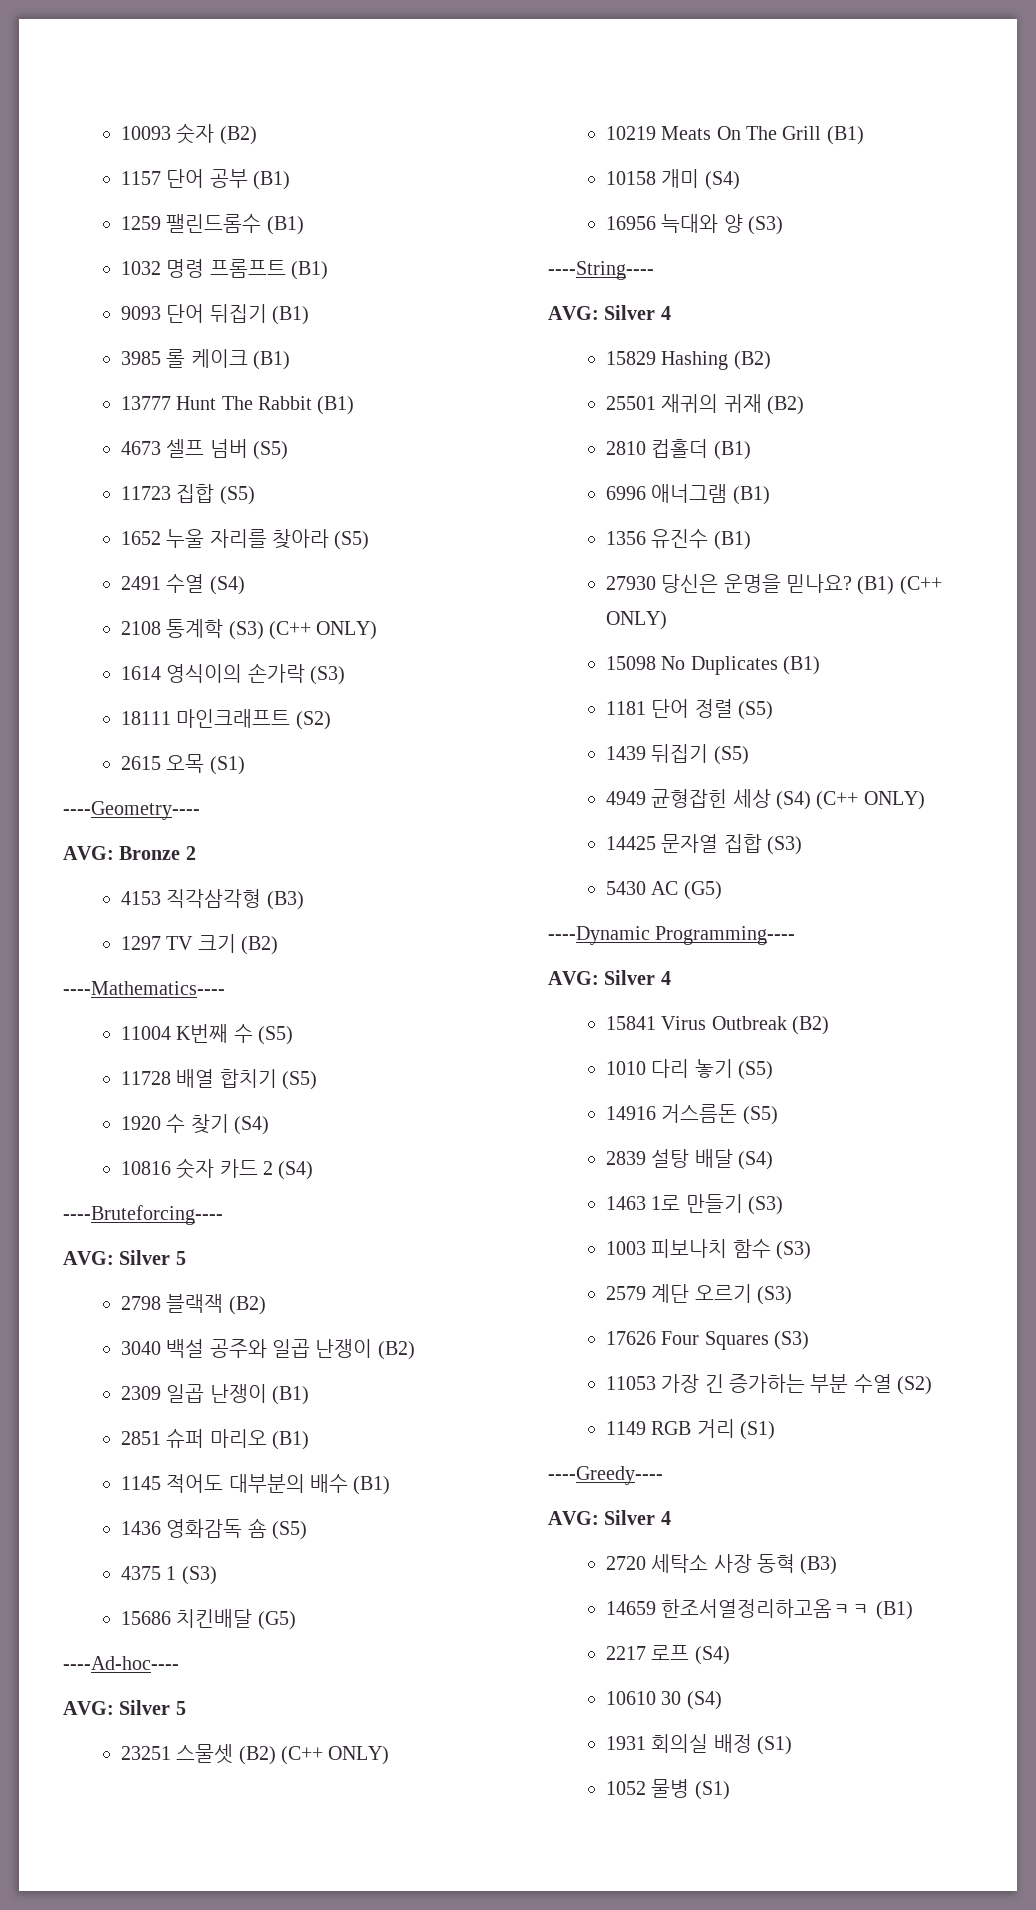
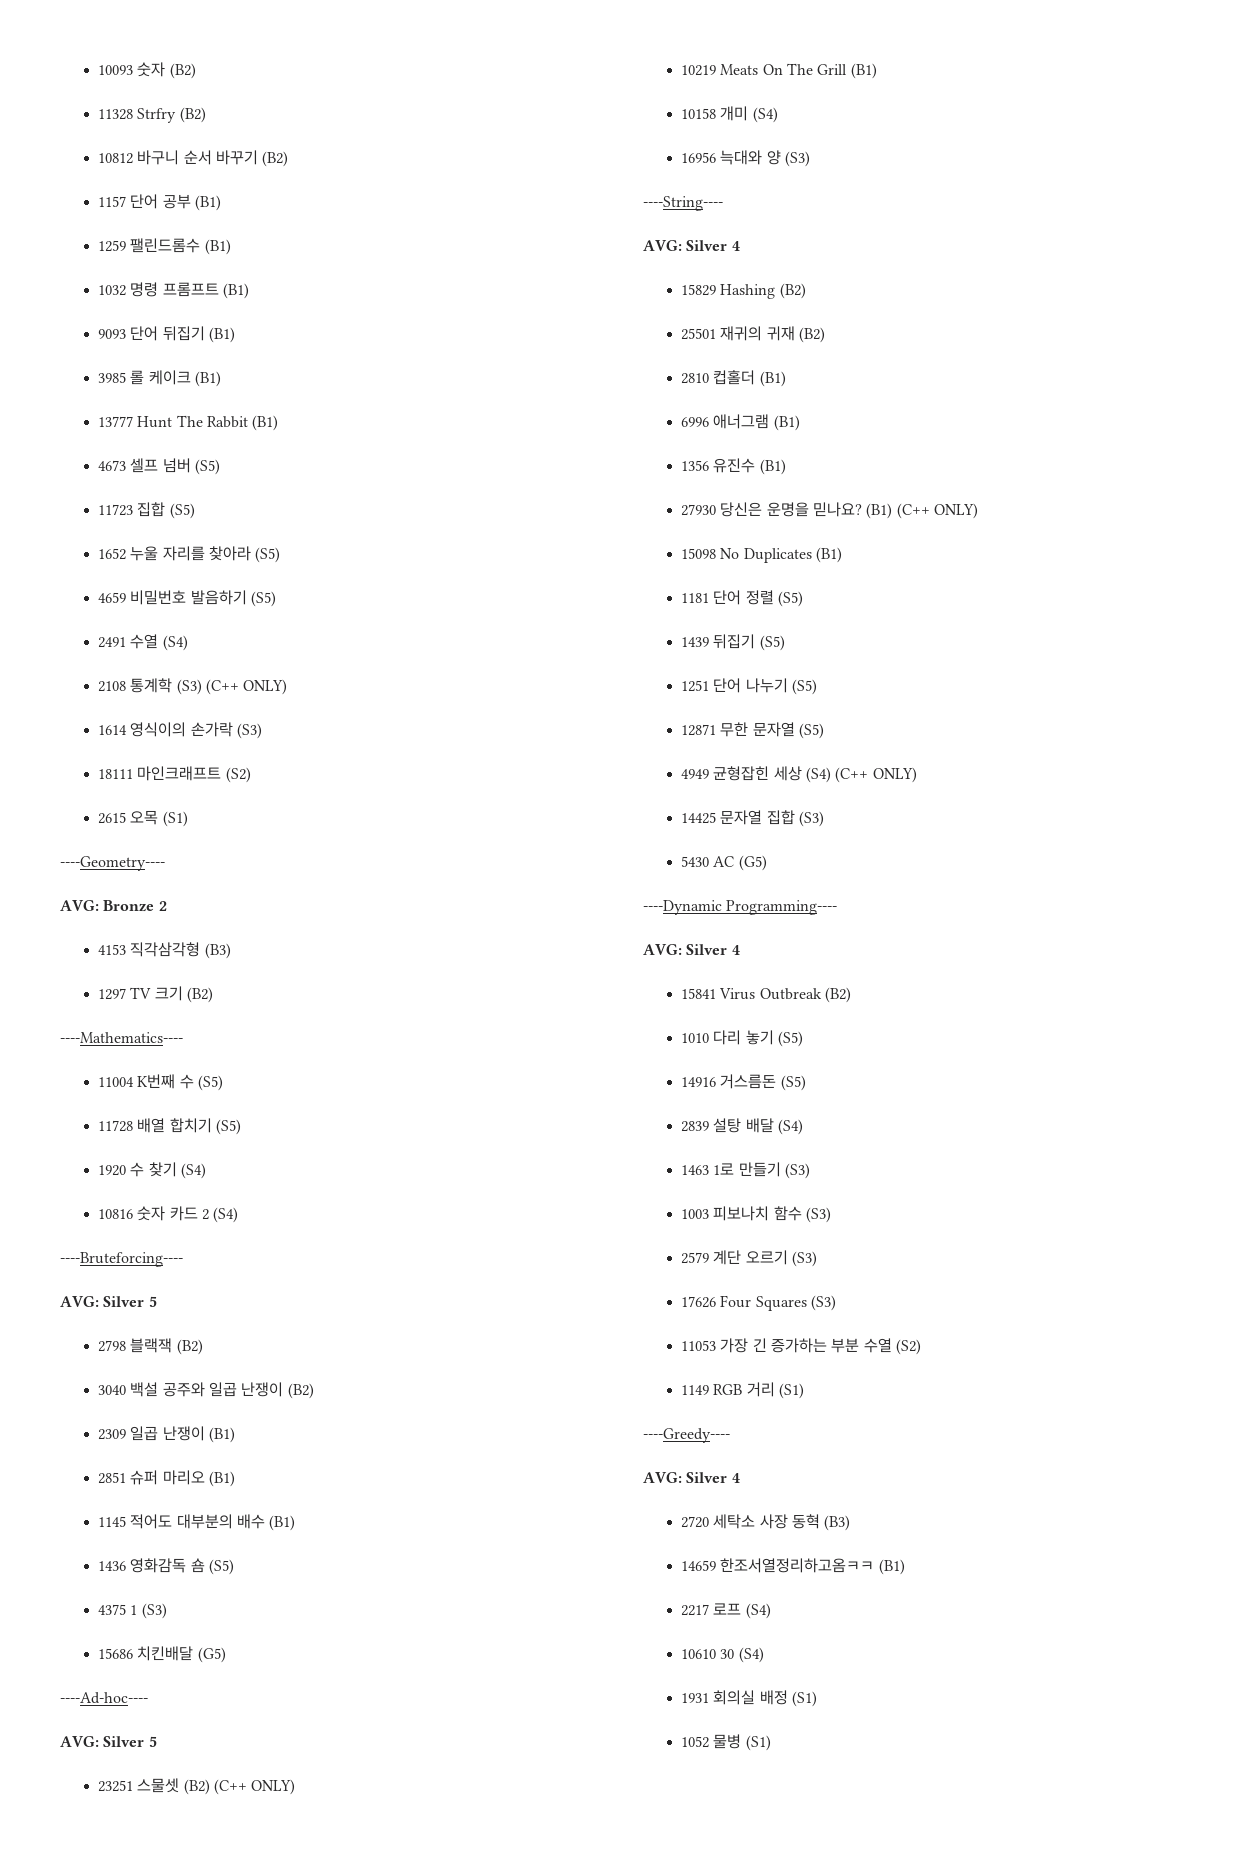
+ 11328 Strfry (B2)
+ 10812 바구니 순서 바꾸기 (B2)
+ 4659 비밀번호 발음하기 (S5)
+ 1251 단어 나누기 (S5)
+ 12871 무한 문자열 (S5)

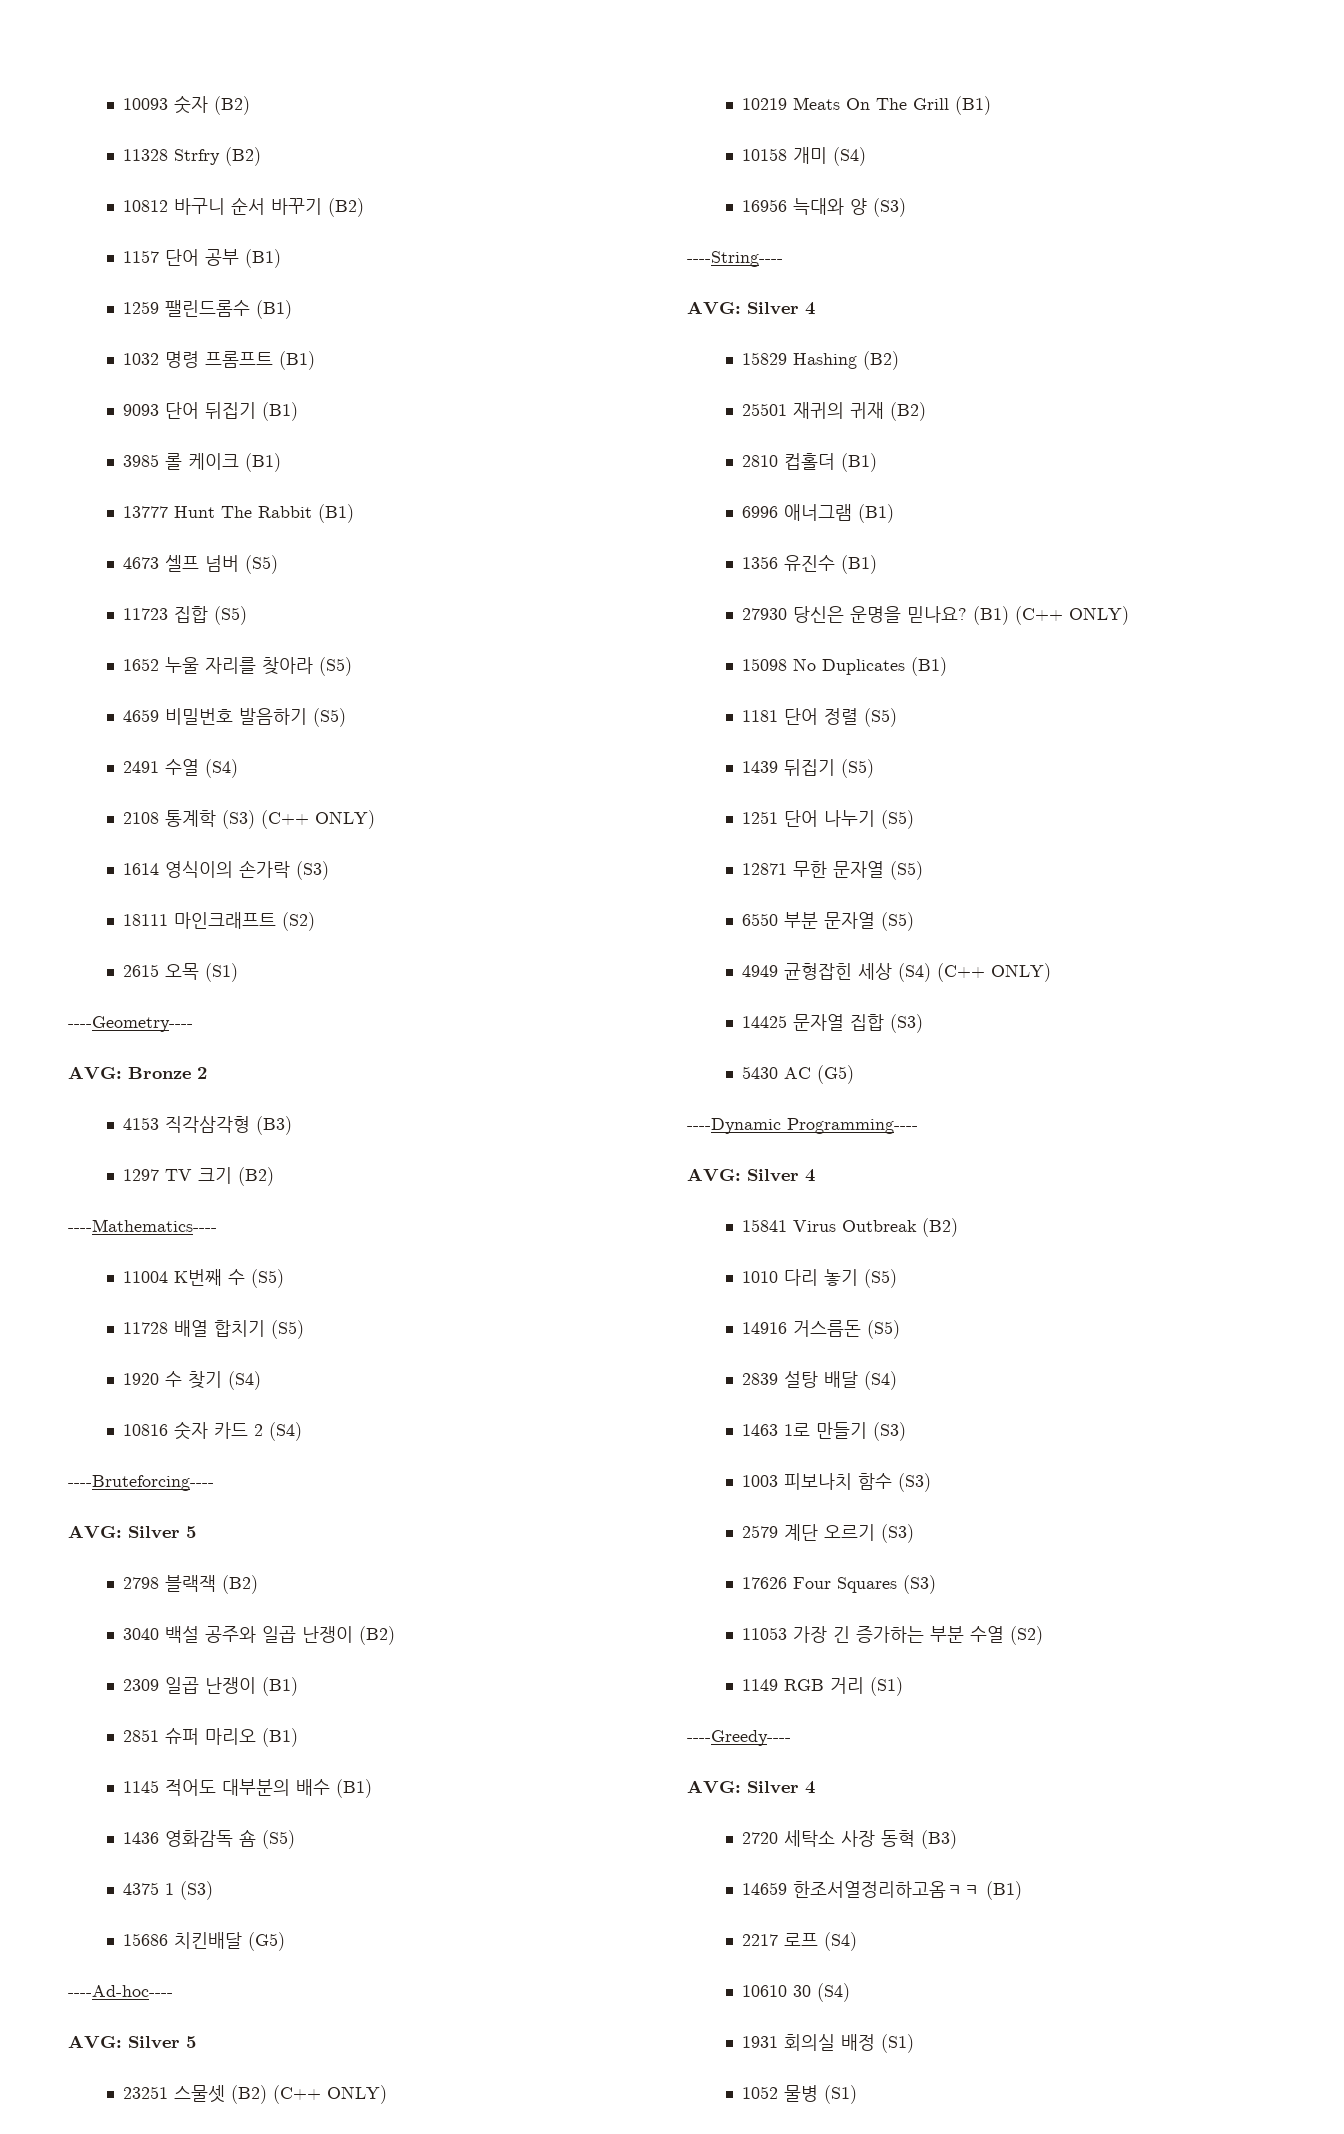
+ 6550 부분 문자열 (S5)

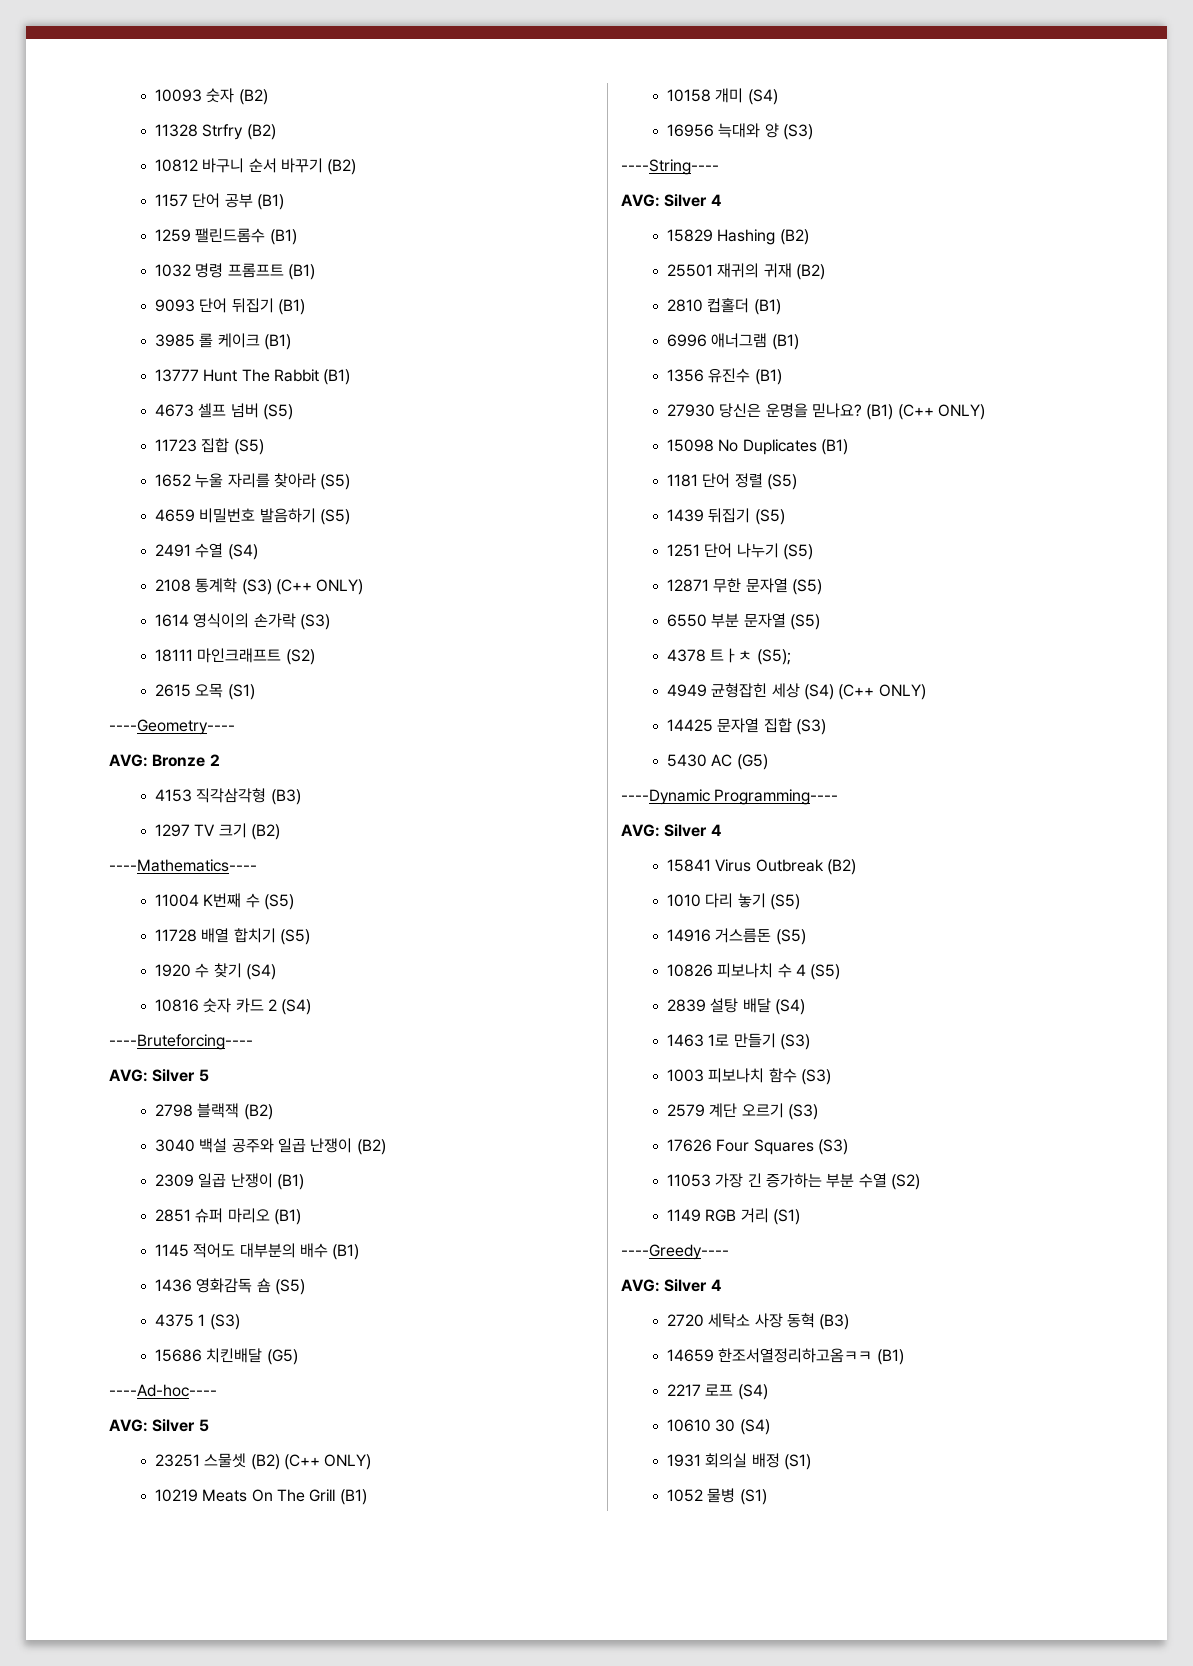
+ 4378 트ㅏㅊ (S5);
+ 10826 피보나치 수 4 (S5)

